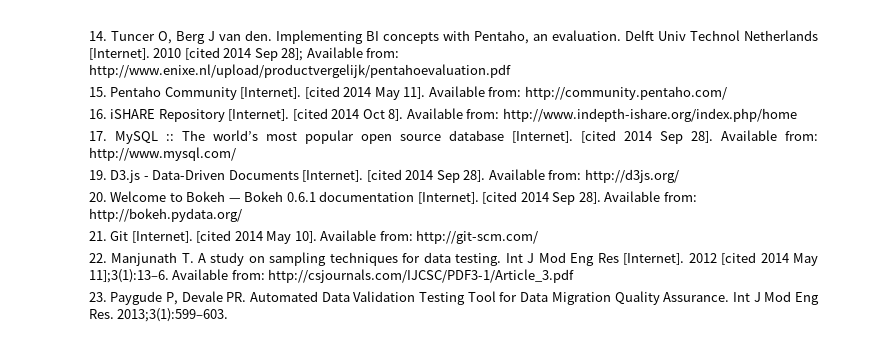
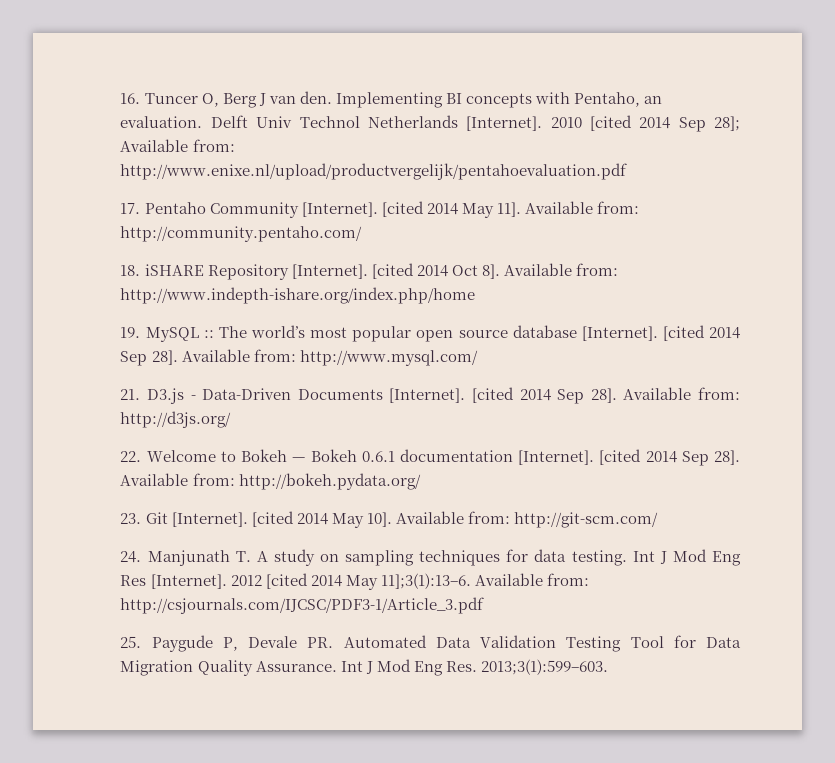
- 14. Tuncer O, Berg J van den.
+ 16. Tuncer O, Berg J van den.
- 15. Pentaho Community [Internet].
+ 17. Pentaho Community [Internet].
- 16. iSHARE Repository [Internet].
+ 18. iSHARE Repository [Internet].
- 17. MySQL :: The world’s most popular open source database [Internet].
+ 19. MySQL :: The world’s most popular open source database [Internet].
- 19. D3.js - Data-Driven Documents [Internet].
+ 21. D3.js - Data-Driven Documents [Internet].
- 20. Welcome to Bokeh — Bokeh 0.6.1 documentation [Internet].
+ 22. Welcome to Bokeh — Bokeh 0.6.1 documentation [Internet].
- 21. Git [Internet].
+ 23. Git [Internet].
- 22. Manjunath T. A study on sampling techniques for data testing.
+ 24. Manjunath T. A study on sampling techniques for data testing.
- 23. Paygude P, Devale PR. Automated Data Validation Testing Tool for Data Migration Quality Assurance.
+ 25. Paygude P, Devale PR. Automated Data Validation Testing Tool for Data Migration Quality Assurance.

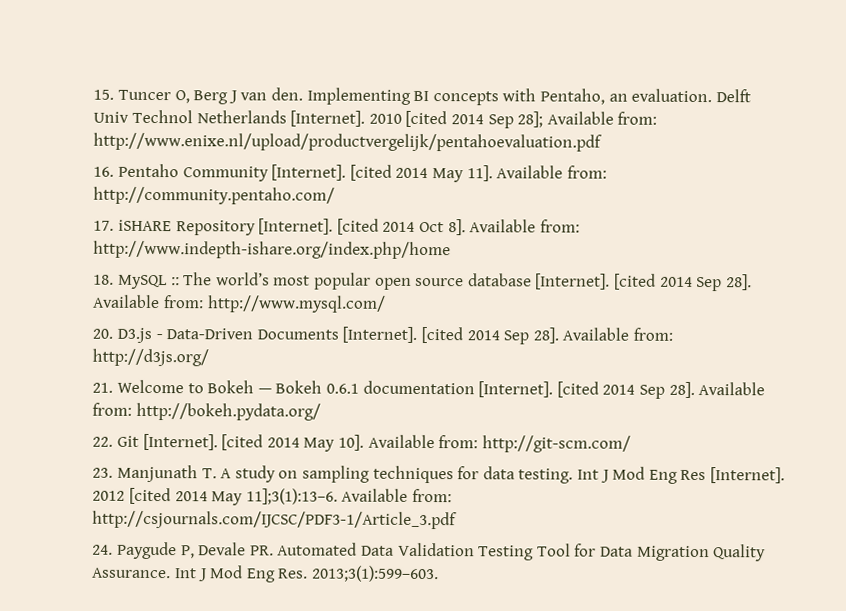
- 16. Tuncer O, Berg J van den.
+ 15. Tuncer O, Berg J van den.
- 17. Pentaho Community [Internet].
+ 16. Pentaho Community [Internet].
- 18. iSHARE Repository [Internet].
+ 17. iSHARE Repository [Internet].
- 19. MySQL :: The world’s most popular open source database [Internet].
+ 18. MySQL :: The world’s most popular open source database [Internet].
- 21. D3.js - Data-Driven Documents [Internet].
+ 20. D3.js - Data-Driven Documents [Internet].
- 22. Welcome to Bokeh — Bokeh 0.6.1 documentation [Internet].
+ 21. Welcome to Bokeh — Bokeh 0.6.1 documentation [Internet].
- 23. Git [Internet].
+ 22. Git [Internet].
- 24. Manjunath T. A study on sampling techniques for data testing.
+ 23. Manjunath T. A study on sampling techniques for data testing.
- 25. Paygude P, Devale PR. Automated Data Validation Testing Tool for Data Migration Quality Assurance.
+ 24. Paygude P, Devale PR. Automated Data Validation Testing Tool for Data Migration Quality Assurance.

